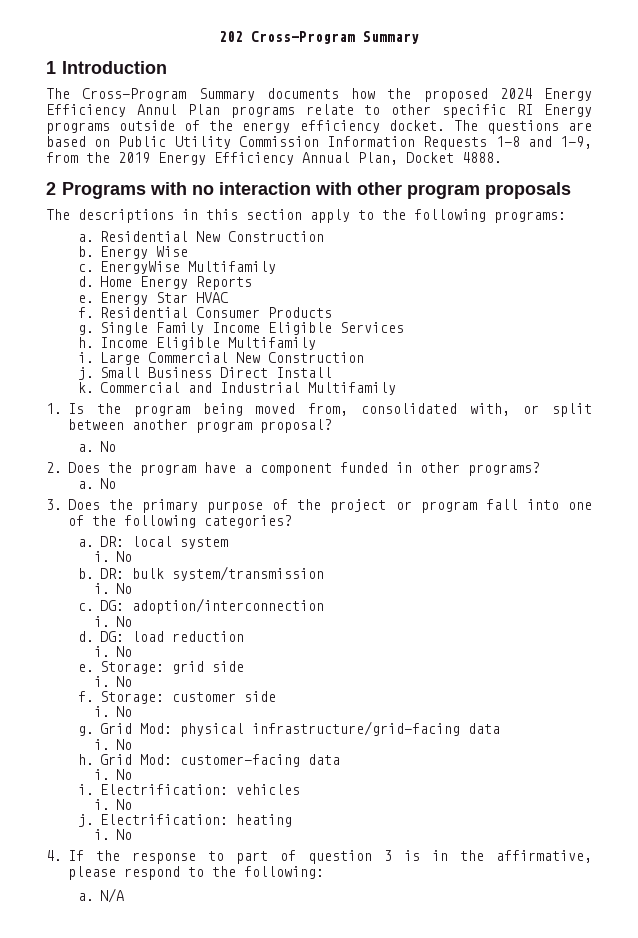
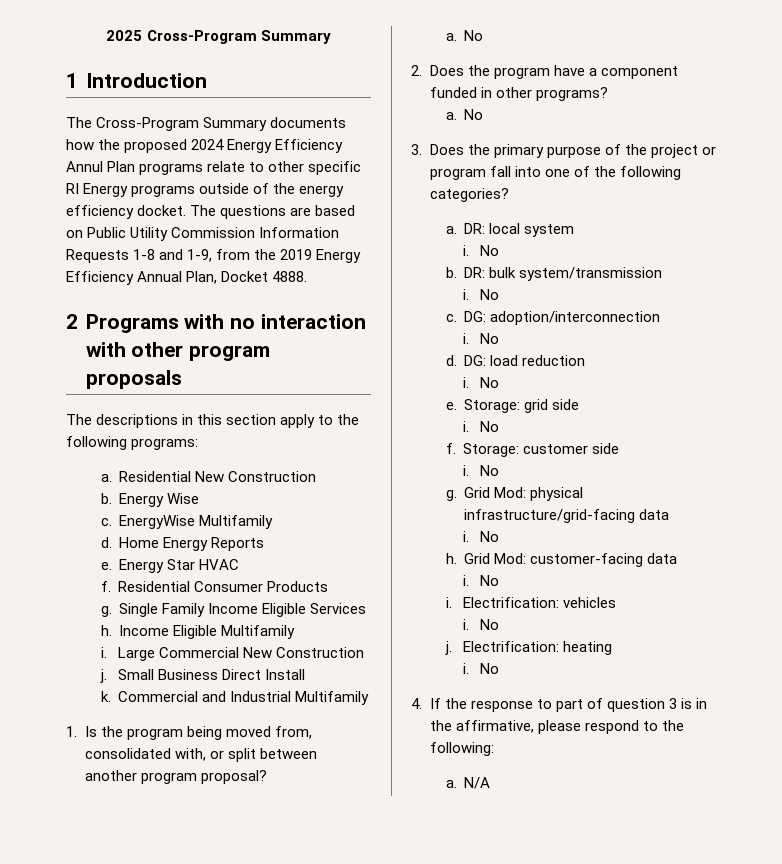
- 202 Cross-Program Summary
+ 2025 Cross-Program Summary

